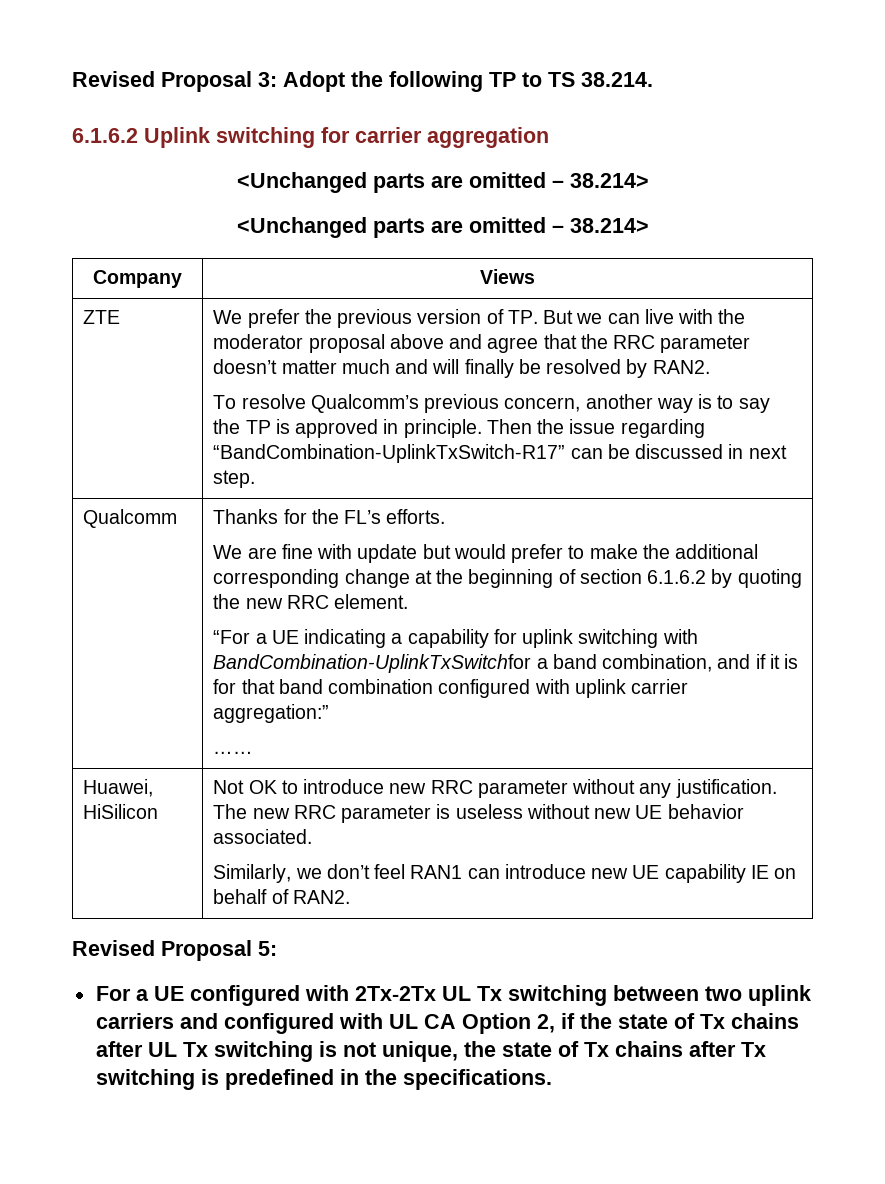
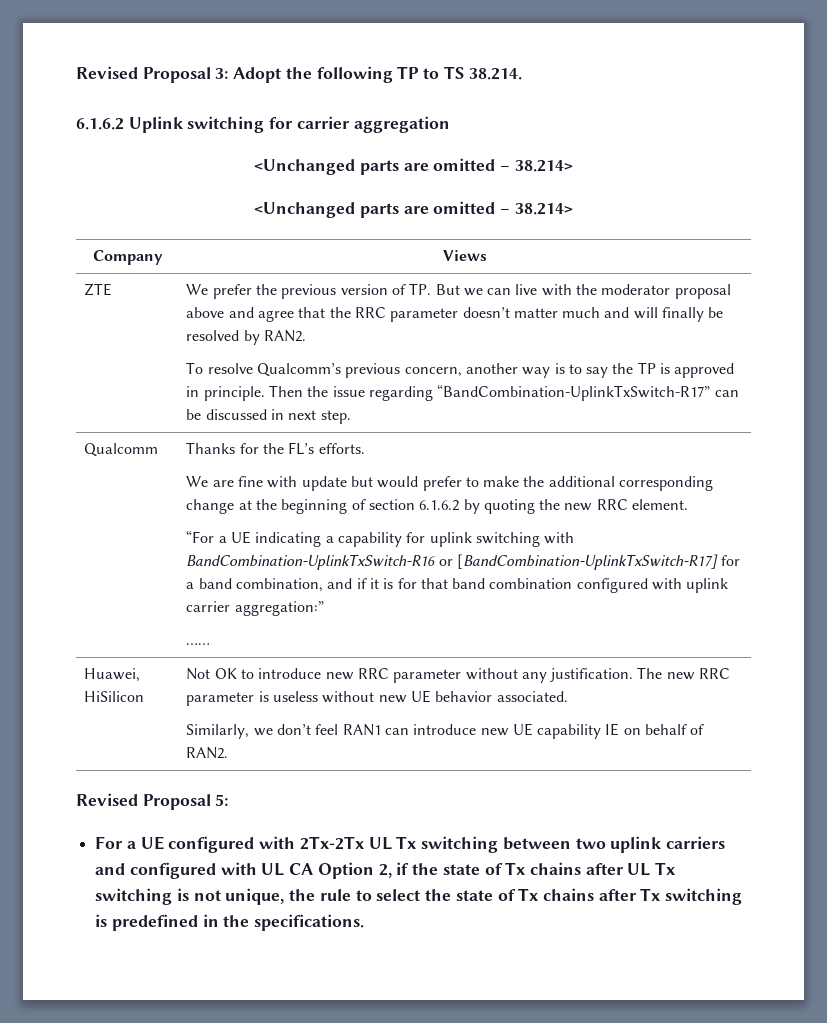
- “For a UE indicating a capability for uplink switching with BandCombination-UplinkTxSwitchfor a band combination, and if it is for that band combination configured with uplink carrier aggregation:”
+ “For a UE indicating a capability for uplink switching with BandCombination-UplinkTxSwitch-R16 or [BandCombination-UplinkTxSwitch-R17] for a band combination, and if it is for that band combination configured with uplink carrier aggregation:”
- For a UE configured with 2Tx-2Tx UL Tx switching between two uplink carriers and configured with UL CA Option 2, if the state of Tx chains after UL Tx switching is not unique, the state of Tx chains after Tx switching is predefined in the specifications.
+ For a UE configured with 2Tx-2Tx UL Tx switching between two uplink carriers and configured with UL CA Option 2, if the state of Tx chains after UL Tx switching is not unique, the rule to select the state of Tx chains after Tx switching is predefined in the specifications.

